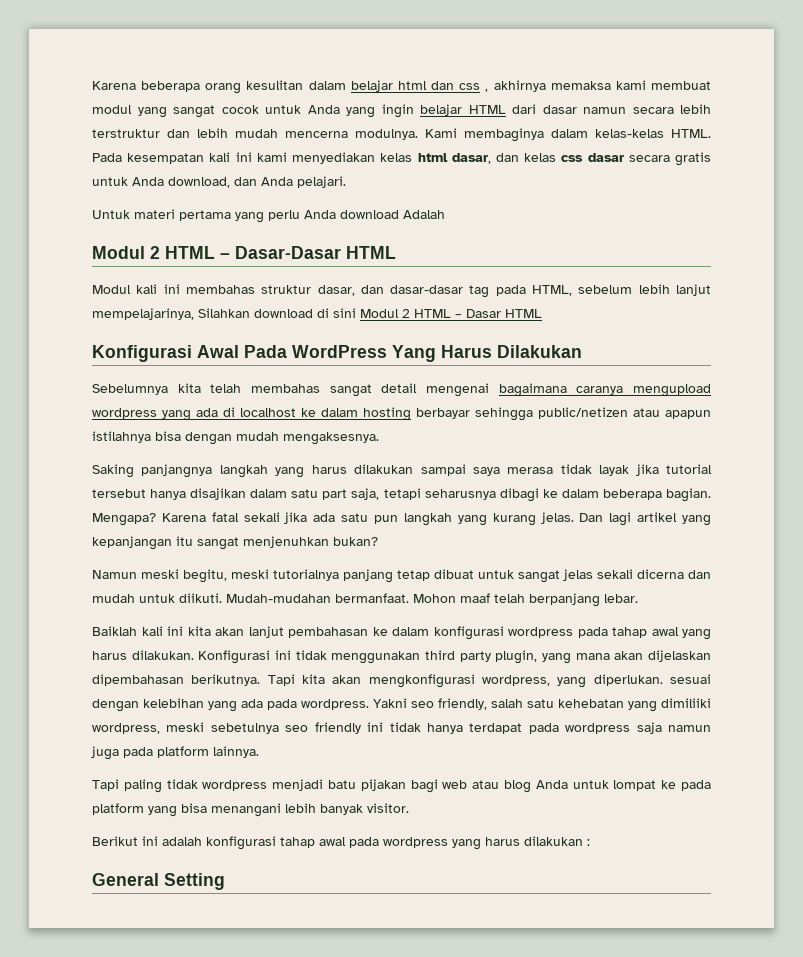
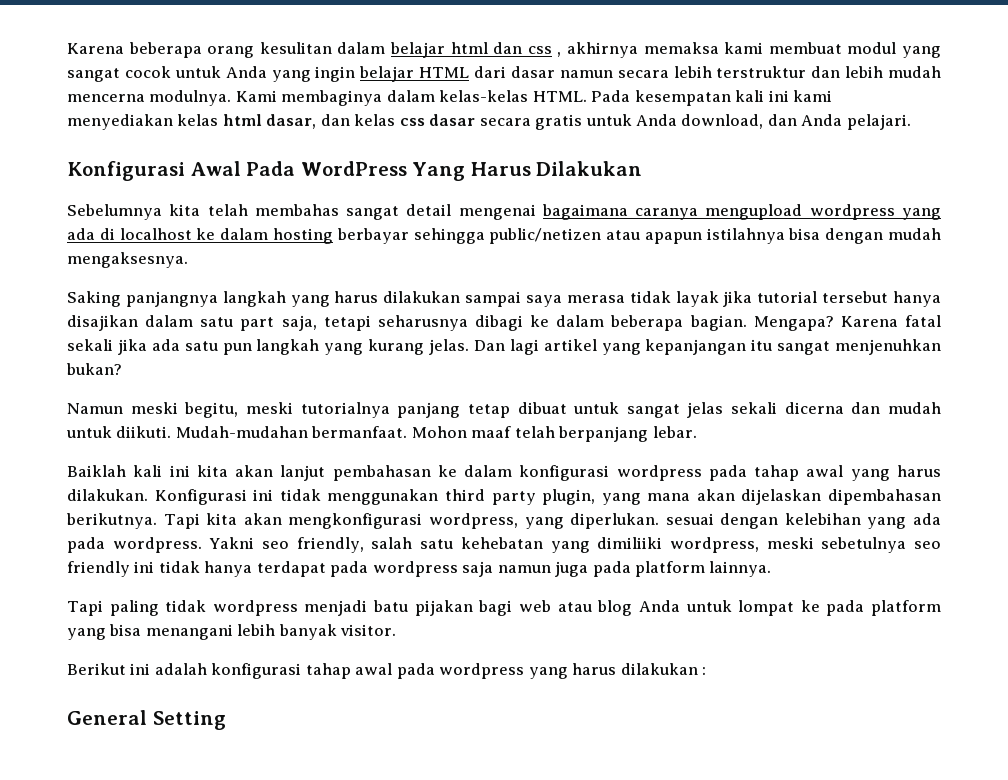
- Untuk materi pertama yang perlu Anda download Adalah
- Modul 2 HTML – Dasar-Dasar HTML
- Modul kali ini membahas struktur dasar, dan dasar-dasar tag pada HTML, sebelum lebih lanjut mempelajarinya, Silahkan download di sini Modul 2 HTML – Dasar HTML

